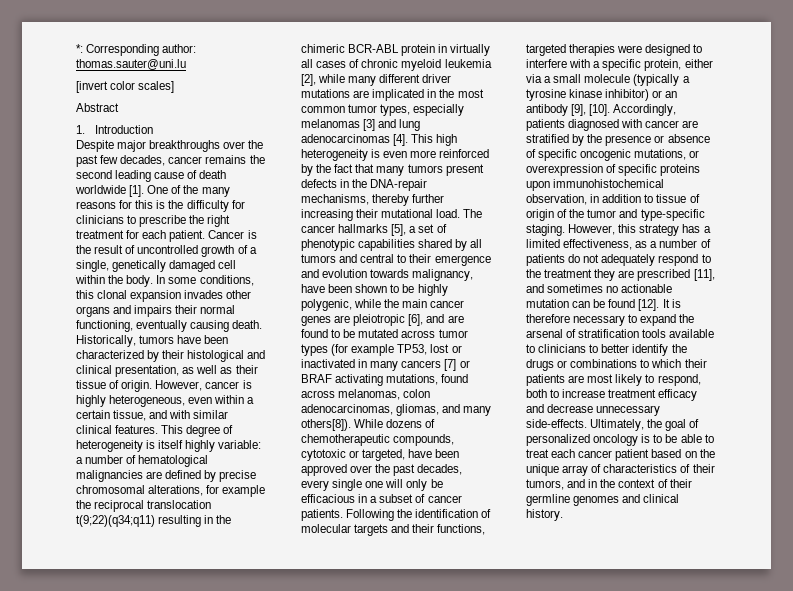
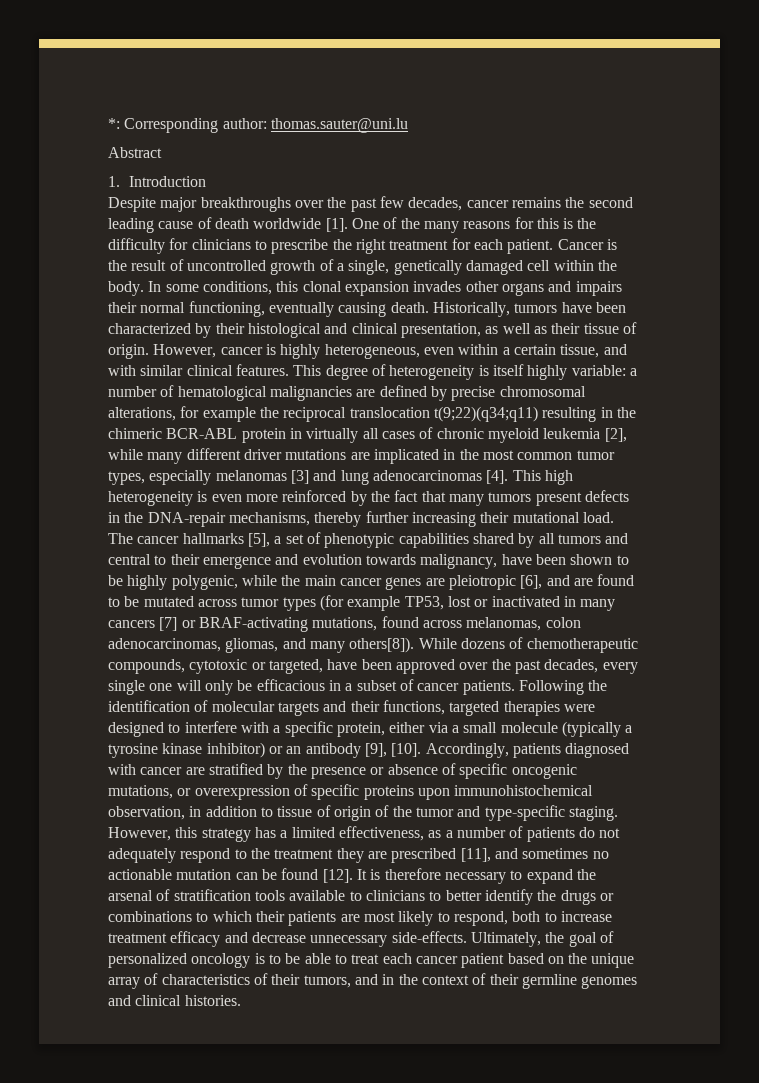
- [invert color scales]
- The cancer hallmarks [5], a set of phenotypic capabilities shared by all tumors and central to their emergence and evolution towards malignancy, have been shown to be highly polygenic, while the main cancer genes are pleiotropic [6], and are found to be mutated across tumor types (for example TP53, lost or inactivated in many cancers [7] or BRAF activating mutations, found across melanomas, colon adenocarcinomas, gliomas, and many others[8]).
+ The cancer hallmarks [5], a set of phenotypic capabilities shared by all tumors and central to their emergence and evolution towards malignancy, have been shown to be highly polygenic, while the main cancer genes are pleiotropic [6], and are found to be mutated across tumor types (for example TP53, lost or inactivated in many cancers [7] or BRAF-activating mutations, found across melanomas, colon adenocarcinomas, gliomas, and many others[8]).
- Ultimately, the goal of personalized oncology is to be able to treat each cancer patient based on the unique array of characteristics of their tumors, and in the context of their germline genomes and clinical history.
+ Ultimately, the goal of personalized oncology is to be able to treat each cancer patient based on the unique array of characteristics of their tumors, and in the context of their germline genomes and clinical histories.

